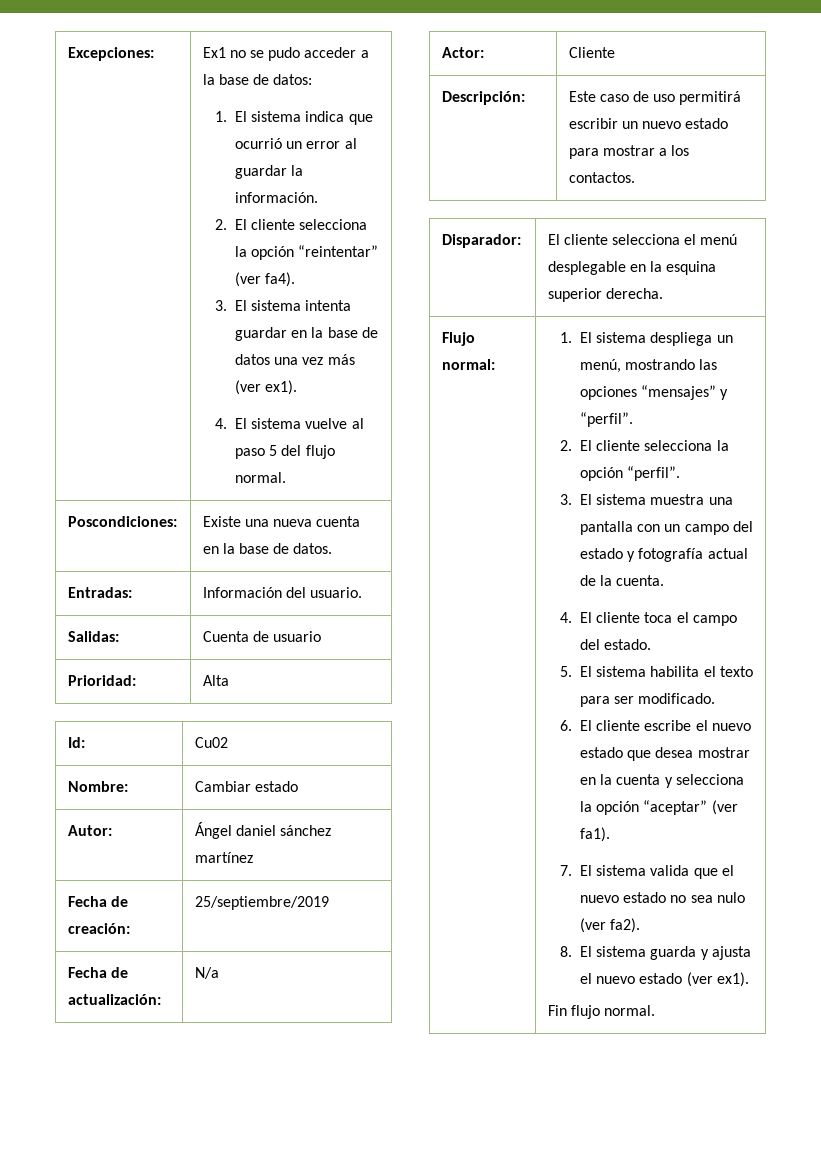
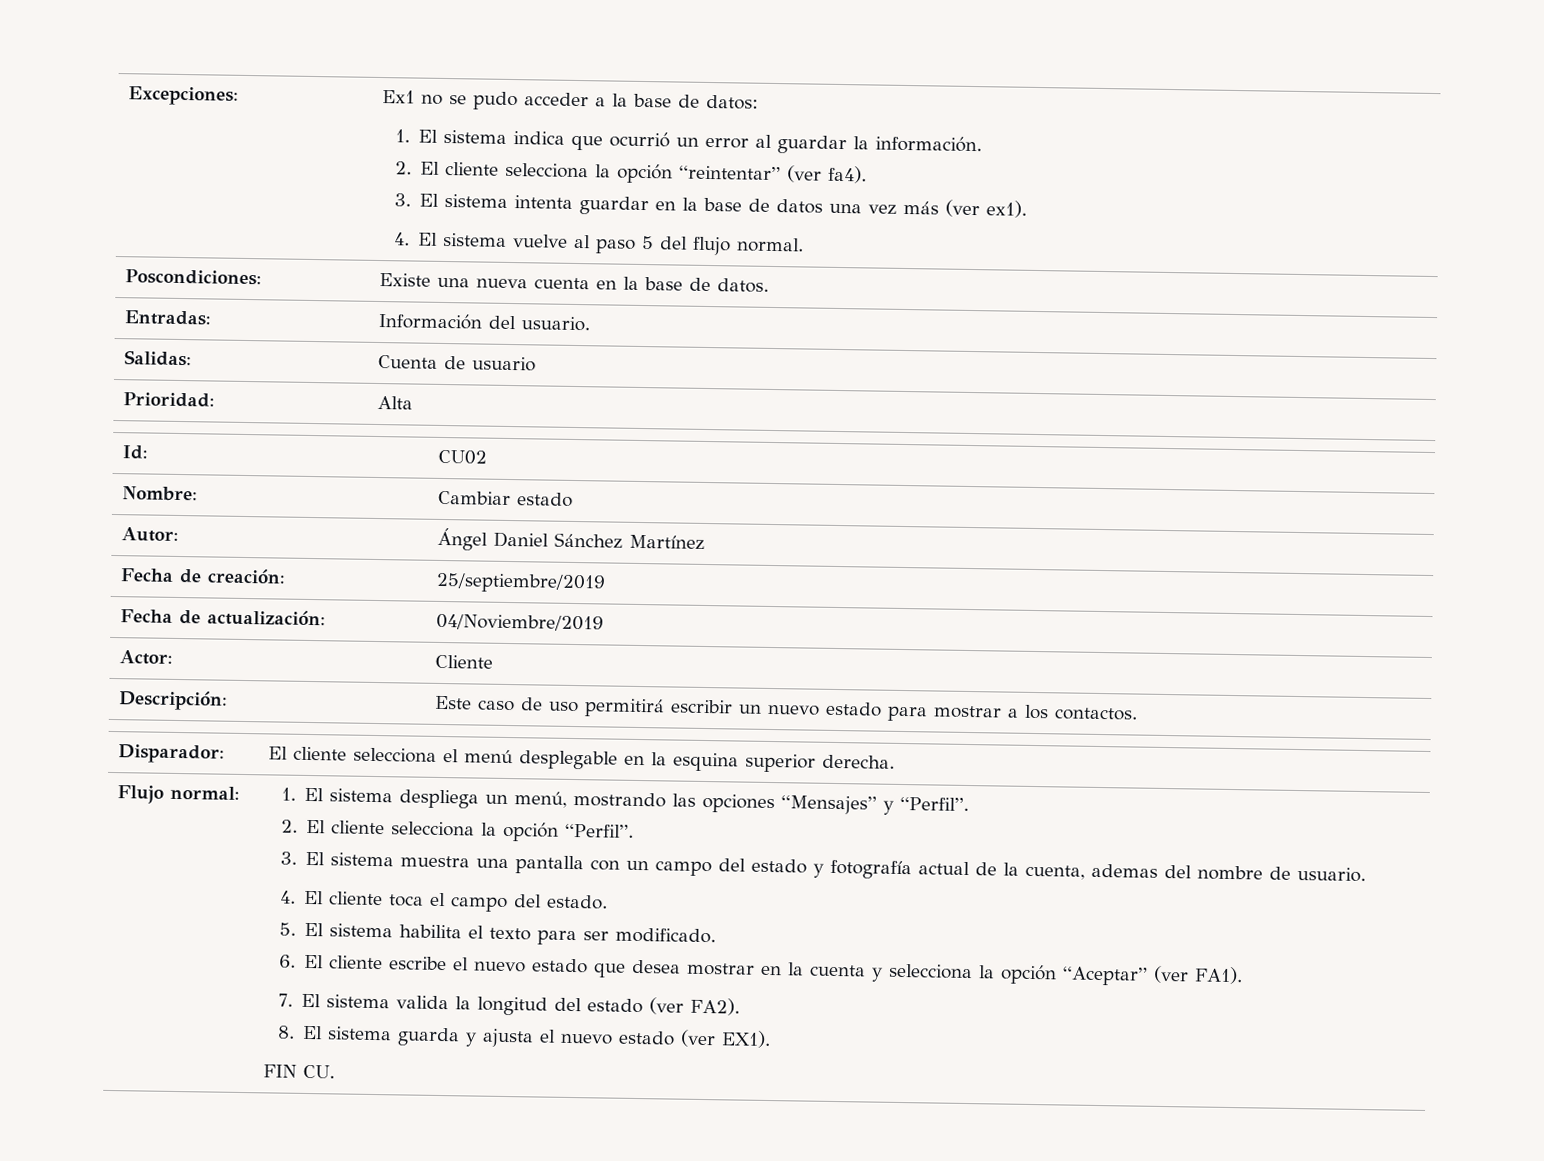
- Id: | Cu02
+ Id: | CU02
- Autor: | Ángel daniel sánchez martínez
+ Autor: | Ángel Daniel Sánchez Martínez
- Fecha de actualización: | N/a
+ Fecha de actualización: | 04/Noviembre/2019
- 1. El sistema despliega un menú, mostrando las opciones “mensajes” y “perfil”.
- 2. El cliente selecciona la opción “perfil”.
+ 1. El sistema despliega un menú, mostrando las opciones “Mensajes” y “Perfil”.
+ 2. El cliente selecciona la opción “Perfil”.
- 3. El sistema muestra una pantalla con un campo del estado y fotografía actual de la cuenta.
+ 3. El sistema muestra una pantalla con un campo del estado y fotografía actual de la cuenta, ademas del nombre de usuario.
- 6. El cliente escribe el nuevo estado que desea mostrar en la cuenta y selecciona la opción “aceptar” (ver fa1).
+ 6. El cliente escribe el nuevo estado que desea mostrar en la cuenta y selecciona la opción “Aceptar” (ver FA1).
- 7. El sistema valida que el nuevo estado no sea nulo (ver fa2).
+ 7. El sistema valida la longitud del estado (ver FA2).
- 8. El sistema guarda y ajusta el nuevo estado (ver ex1).
- Fin flujo normal.
+ 8. El sistema guarda y ajusta el nuevo estado (ver EX1).
+ FIN CU.

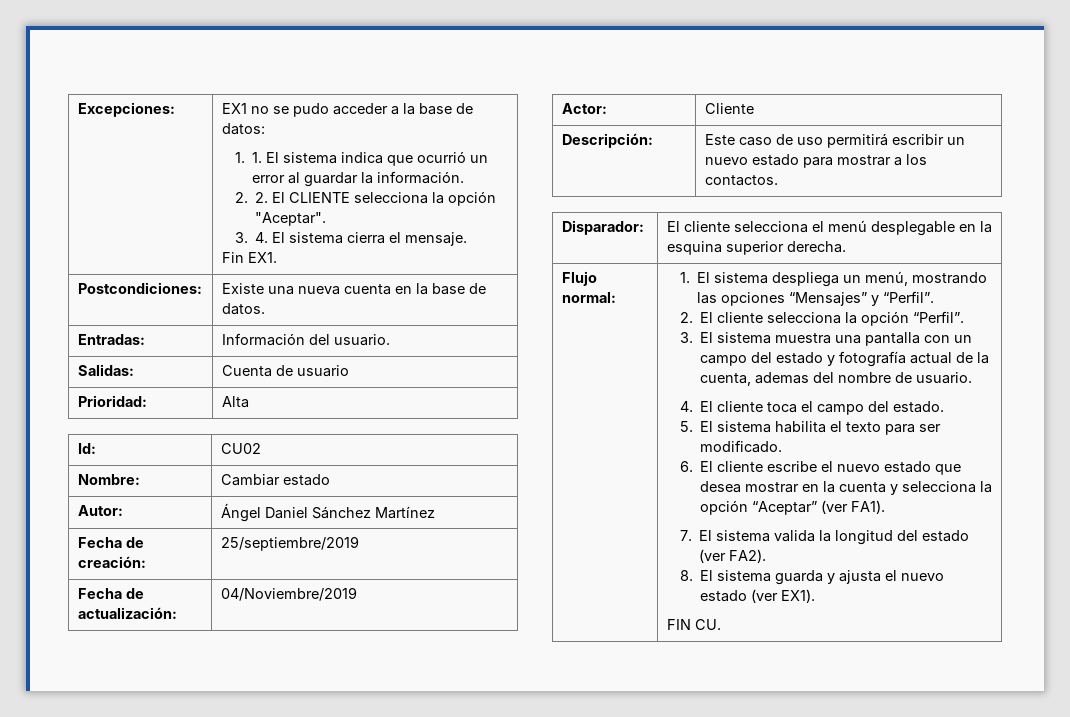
- Ex1 no se pudo acceder a la base de datos:
+ EX1 no se pudo acceder a la base de datos:
- 1. El sistema indica que ocurrió un error al guardar la información.
+ 1. 1. El sistema indica que ocurrió un error al guardar la información.
- 2. El cliente selecciona la opción “reintentar” (ver fa4).
- 3. El sistema intenta guardar en la base de datos una vez más (ver ex1).
- 4. El sistema vuelve al paso 5 del flujo normal.
- Poscondiciones: | Existe una nueva cuenta en la base de datos.
+ 2. 2. El CLIENTE selecciona la opción "Aceptar".
+ 3. 4. El sistema cierra el mensaje.
+ Fin EX1.
+ Postcondiciones: | Existe una nueva cuenta en la base de datos.

